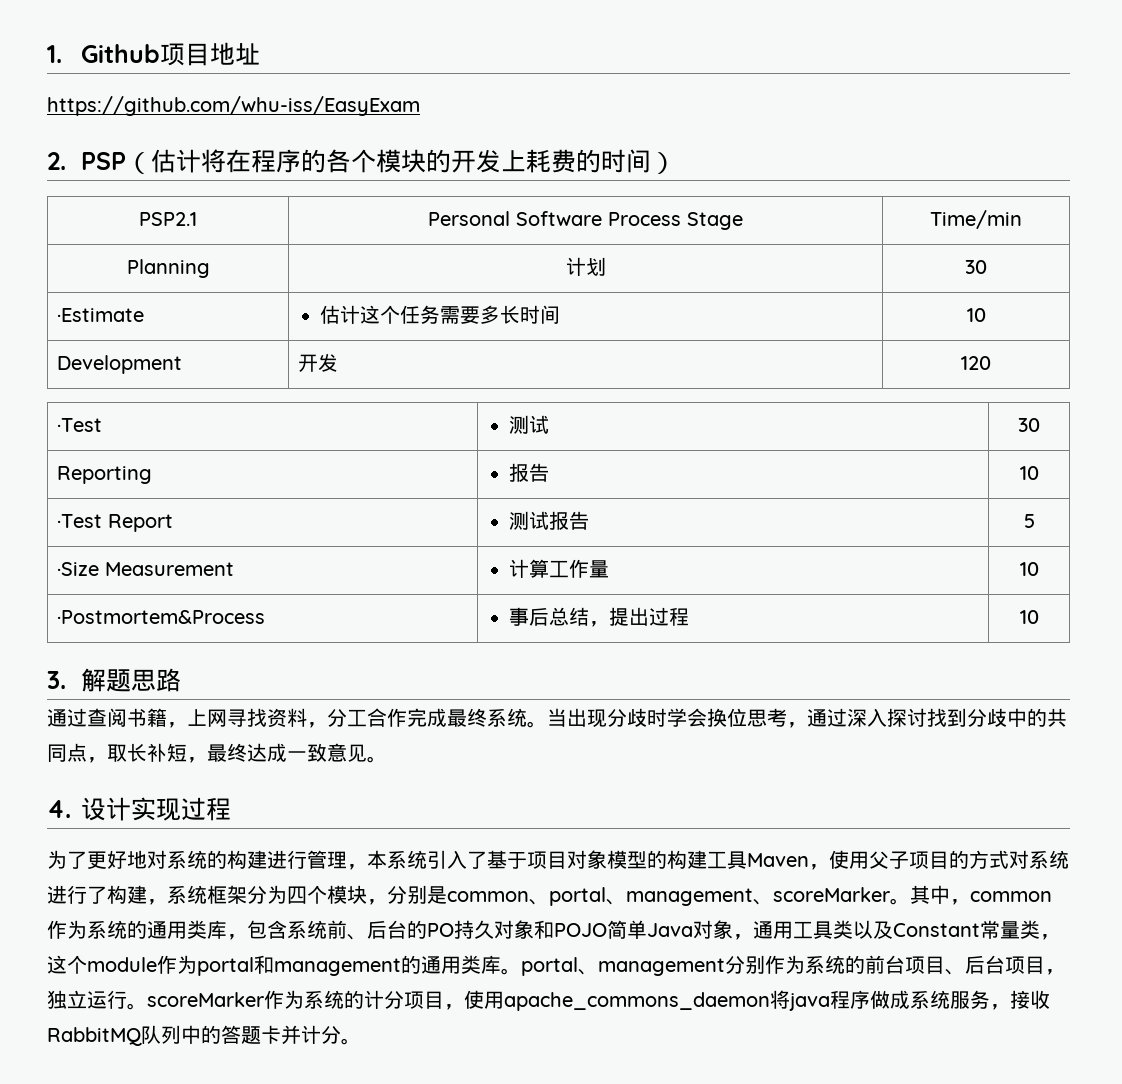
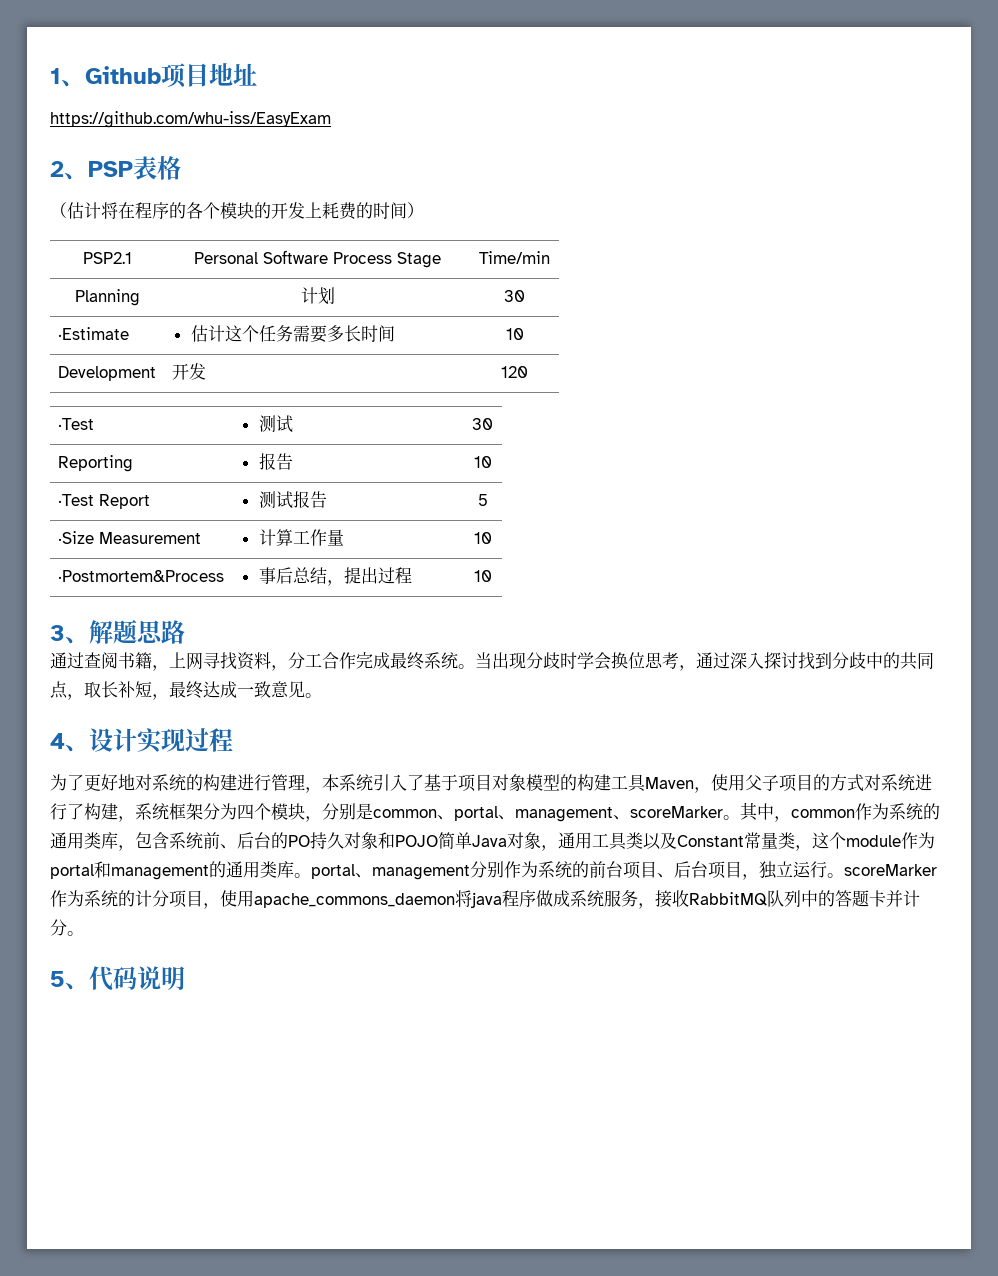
- 1. Github项目地址
+ 1、Github项目地址
- 2. PSP（估计将在程序的各个模块的开发上耗费的时间）
+ 2、PSP表格
+ （估计将在程序的各个模块的开发上耗费的时间）
- 3.解题思路
+ 3、解题思路
- 4.设计实现过程
+ 4、设计实现过程
+ 5、代码说明

